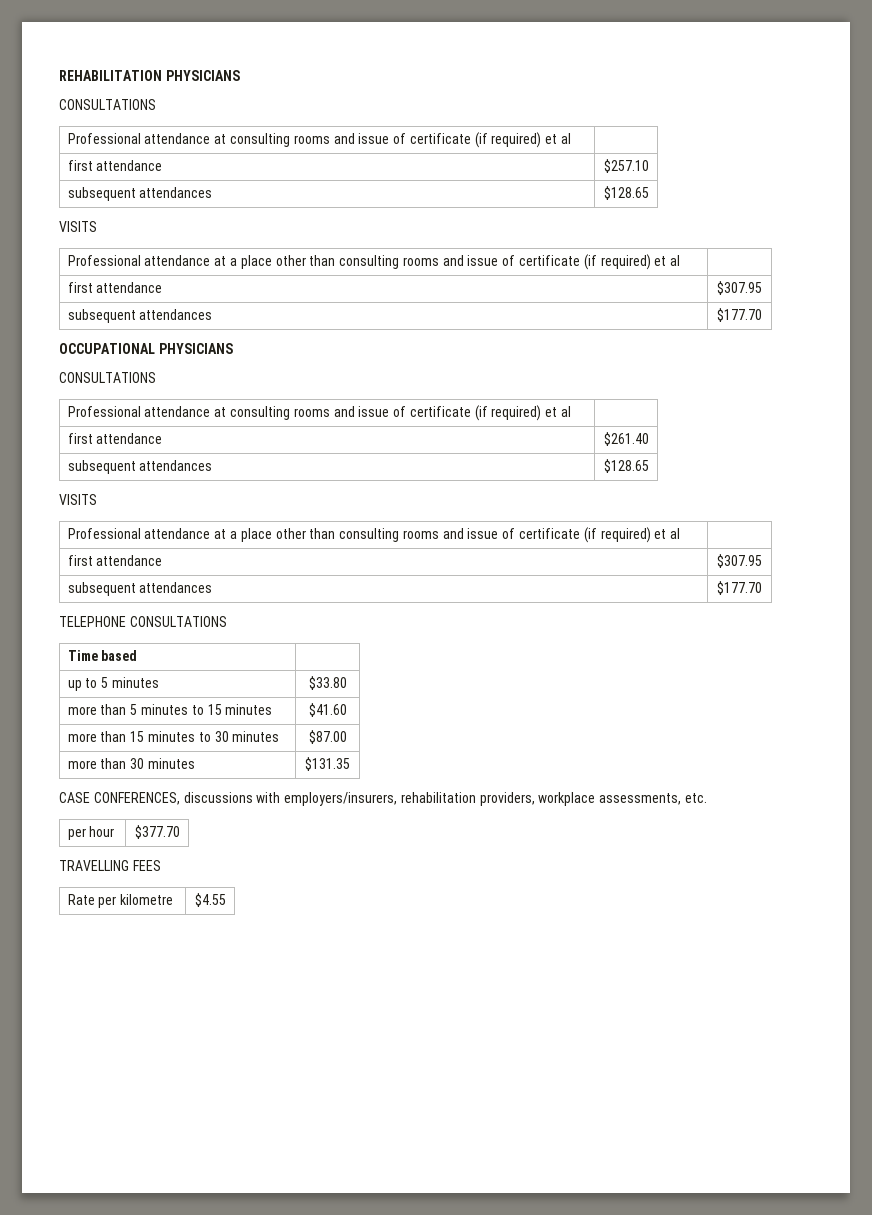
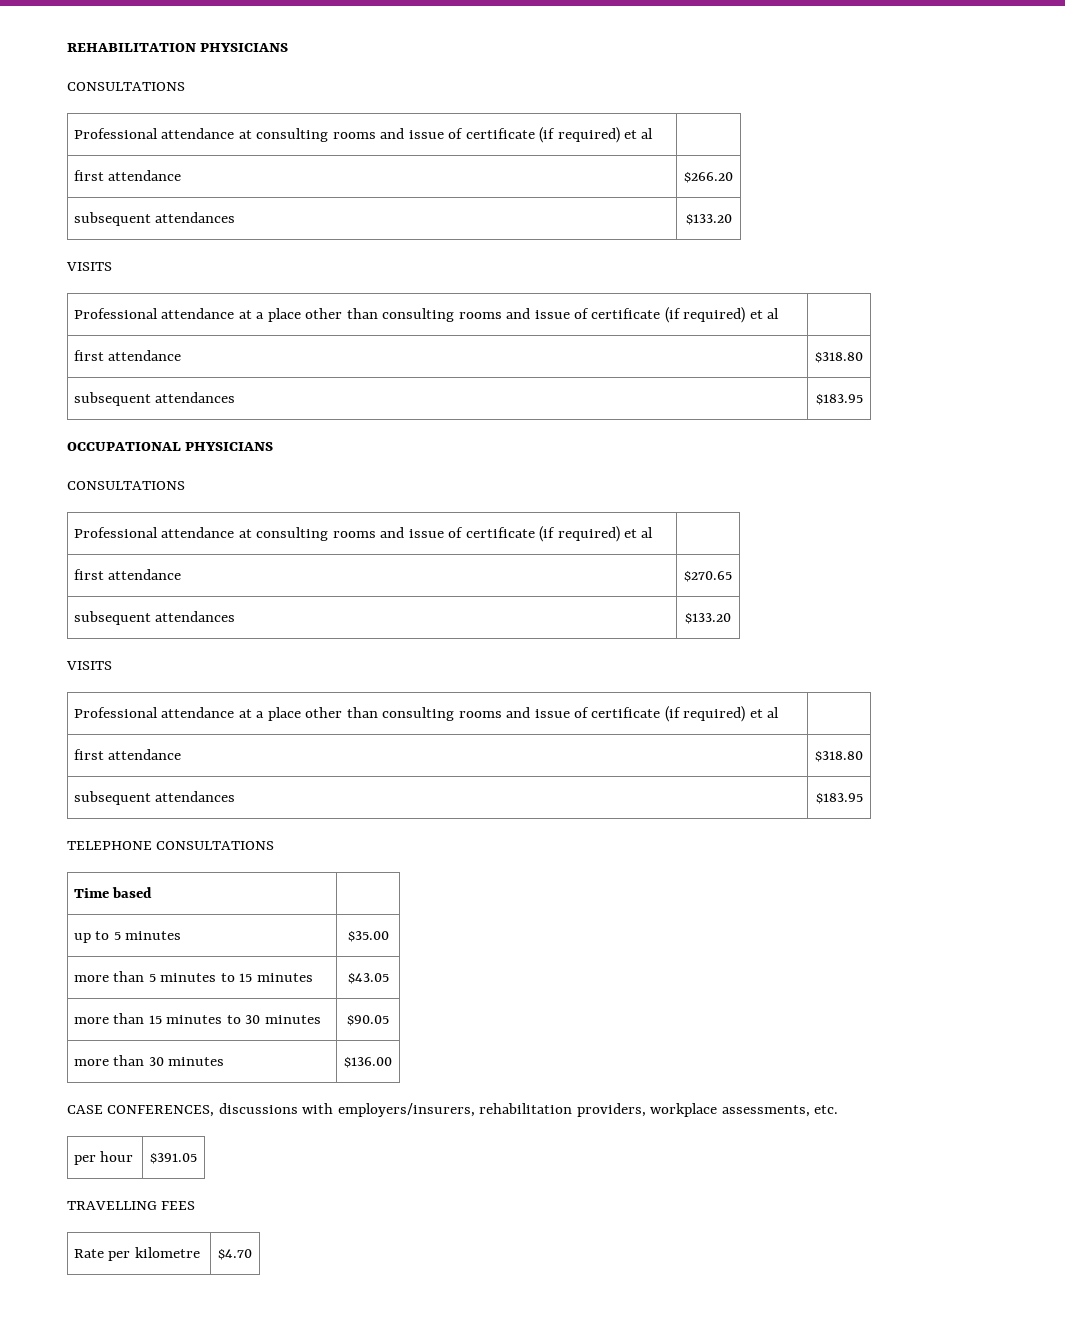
- first attendance | $257.10
- subsequent attendances | $128.65
+ first attendance | $266.20
+ subsequent attendances | $133.20
  VISITS
  Professional attendance at a place other than consulting rooms and issue of certificate (if required) et al |
- first attendance | $307.95
- subsequent attendances | $177.70
+ first attendance | $318.80
+ subsequent attendances | $183.95
- first attendance | $261.40
- subsequent attendances | $128.65
+ first attendance | $270.65
+ subsequent attendances | $133.20
  VISITS
  Professional attendance at a place other than consulting rooms and issue of certificate (if required) et al |
- first attendance | $307.95
- subsequent attendances | $177.70
+ first attendance | $318.80
+ subsequent attendances | $183.95
- up to 5 minutes | $33.80
+ up to 5 minutes | $35.00
- more than 5 minutes to 15 minutes | $41.60
+ more than 5 minutes to 15 minutes | $43.05
- more than 15 minutes to 30 minutes | $87.00
+ more than 15 minutes to 30 minutes | $90.05
- more than 30 minutes | $131.35
+ more than 30 minutes | $136.00
- per hour | $377.70
+ per hour | $391.05
- Rate per kilometre | $4.55
+ Rate per kilometre | $4.70

